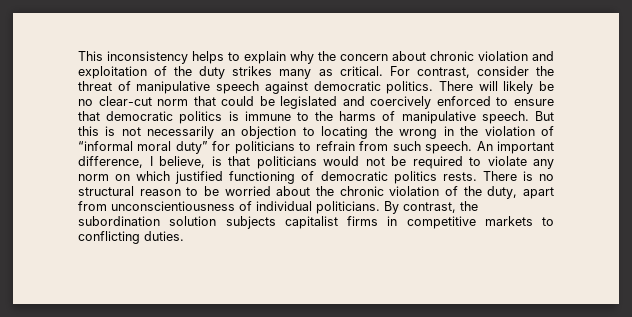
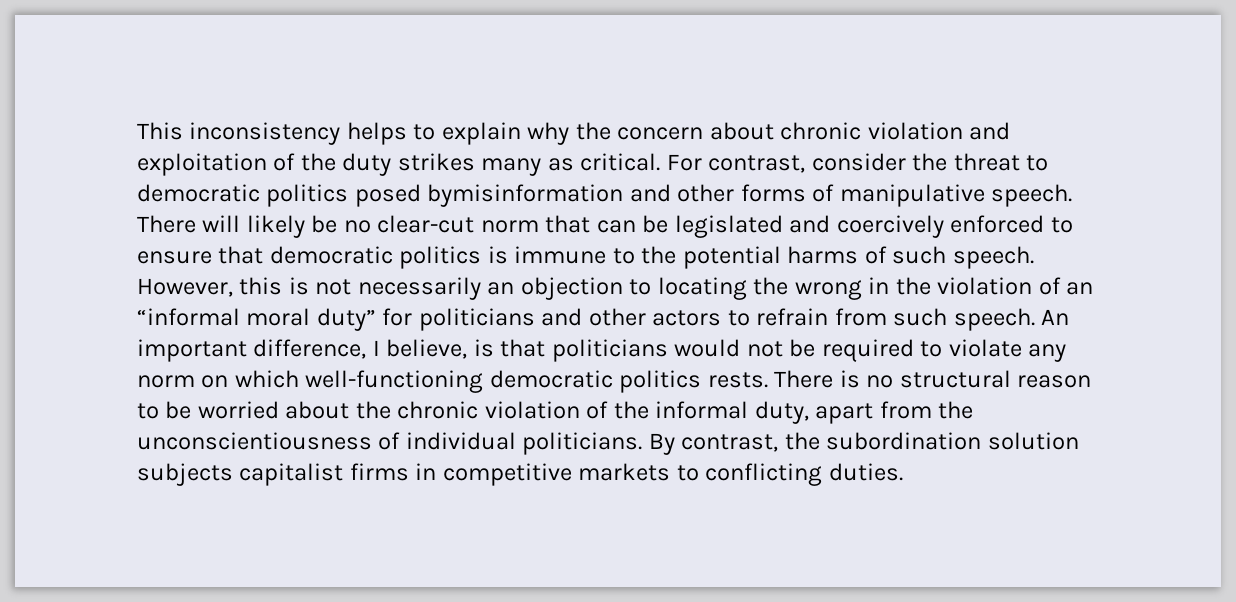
- For contrast, consider the threat of manipulative speech against democratic politics.
+ For contrast, consider the threat to democratic politics posed bymisinformation and other forms of manipulative speech.
- There will likely be no clear-cut norm that could be legislated and coercively enforced to ensure that democratic politics is immune to the harms of manipulative speech. But this is not necessarily an objection to locating the wrong in the violation of “informal moral duty” for politicians to refrain from such speech.
+ There will likely be no clear-cut norm that can be legislated and coercively enforced to ensure that democratic politics is immune to the potential harms of such speech. However, this is not necessarily an objection to locating the wrong in the violation of an “informal moral duty” for politicians and other actors to refrain from such speech.
- An important difference, I believe, is that politicians would not be required to violate any norm on which justified functioning of democratic politics rests.
+ An important difference, I believe, is that politicians would not be required to violate any norm on which well-functioning democratic politics rests.
- There is no structural reason to be worried about the chronic violation of the duty, apart from unconscientiousness of individual politicians.
+ There is no structural reason to be worried about the chronic violation of the informal duty, apart from the unconscientiousness of individual politicians.

